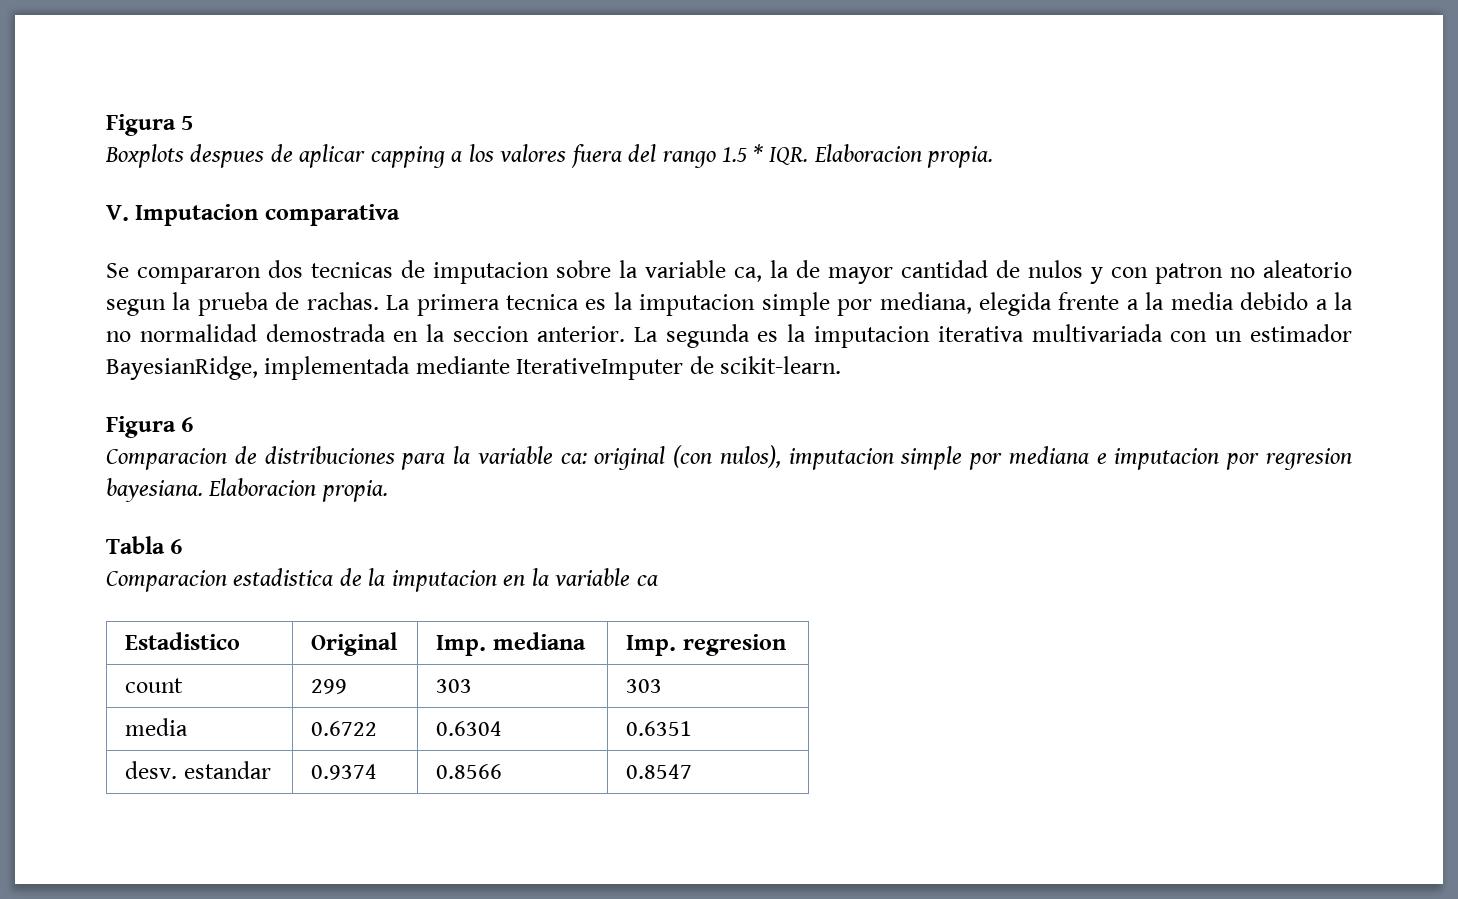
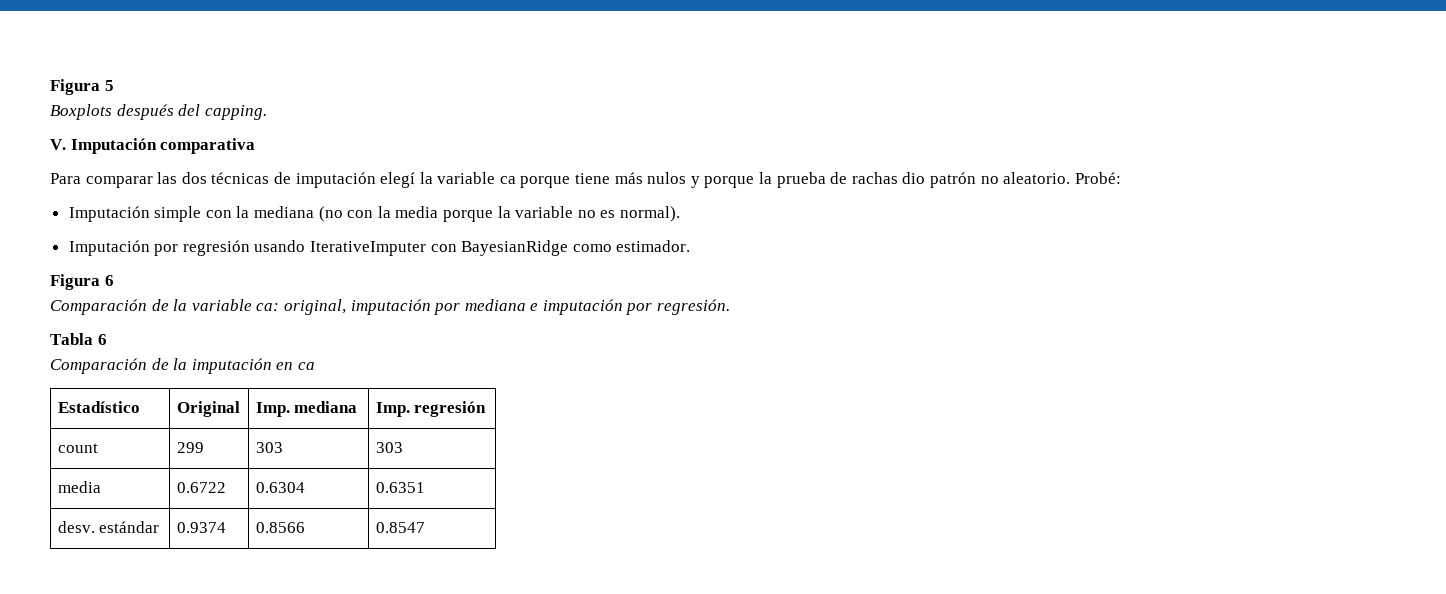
- Boxplots despues de aplicar capping a los valores fuera del rango 1.5 * IQR. Elaboracion propia.
+ Boxplots después del capping.
- V. Imputacion comparativa
+ V. Imputación comparativa
- Se compararon dos tecnicas de imputacion sobre la variable ca, la de mayor cantidad de nulos y con patron no aleatorio segun la prueba de rachas. La primera tecnica es la imputacion simple por mediana, elegida frente a la media debido a la no normalidad demostrada en la seccion anterior. La segunda es la imputacion iterativa multivariada con un estimador BayesianRidge, implementada mediante IterativeImputer de scikit-learn.
+ Para comparar las dos técnicas de imputación elegí la variable ca porque tiene más nulos y porque la prueba de rachas dio patrón no aleatorio. Probé:
+ Imputación simple con la mediana (no con la media porque la variable no es normal).
+ Imputación por regresión usando IterativeImputer con BayesianRidge como estimador.
  Figura 6
- Comparacion de distribuciones para la variable ca: original (con nulos), imputacion simple por mediana e imputacion por regresion bayesiana. Elaboracion propia.
+ Comparación de la variable ca: original, imputación por mediana e imputación por regresión.
  Tabla 6
- Comparacion estadistica de la imputacion en la variable ca
+ Comparación de la imputación en ca
- Estadistico | Original | Imp. mediana | Imp. regresion
+ Estadístico | Original | Imp. mediana | Imp. regresión
- desv. estandar | 0.9374 | 0.8566 | 0.8547
+ desv. estándar | 0.9374 | 0.8566 | 0.8547

